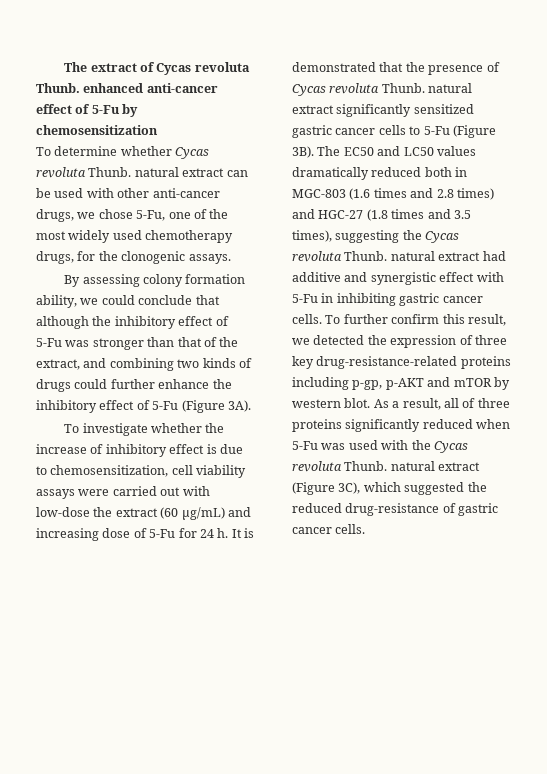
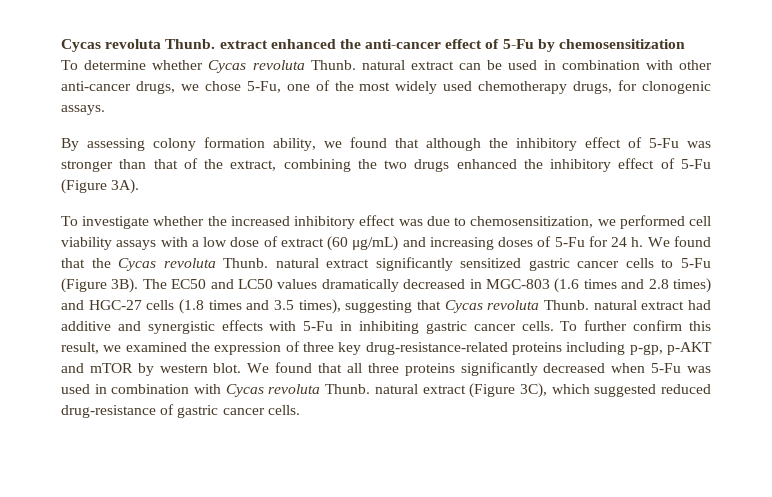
- The extract of Cycas revoluta Thunb. enhanced anti-cancer effect of 5-Fu by chemosensitization
+ Cycas revoluta Thunb. extract enhanced the anti-cancer effect of 5-Fu by chemosensitization
- To determine whether Cycas revoluta Thunb. natural extract can be used with other anti-cancer drugs, we chose 5-Fu, one of the most widely used chemotherapy drugs, for the clonogenic assays.
+ To determine whether Cycas revoluta Thunb. natural extract can be used in combination with other anti-cancer drugs, we chose 5-Fu, one of the most widely used chemotherapy drugs, for clonogenic assays.
- By assessing colony formation ability, we could conclude that although the inhibitory effect of 5-Fu was stronger than that of the extract, and combining two kinds of drugs could further enhance the inhibitory effect of 5-Fu (Figure 3A).
+ By assessing colony formation ability, we found that although the inhibitory effect of 5-Fu was stronger than that of the extract, combining the two drugs enhanced the inhibitory effect of 5-Fu (Figure 3A).
- To investigate whether the increase of inhibitory effect is due to chemosensitization, cell viability assays were carried out with low-dose the extract (60 μg/mL) and increasing dose of 5-Fu for 24 h.
+ To investigate whether the increased inhibitory effect was due to chemosensitization, we performed cell viability assays with a low dose of extract (60 μg/mL) and increasing doses of 5-Fu for 24 h.
- It is demonstrated that the presence of Cycas revoluta Thunb. natural extract significantly sensitized gastric cancer cells to 5-Fu (Figure 3B).
+ We found that the Cycas revoluta Thunb. natural extract significantly sensitized gastric cancer cells to 5-Fu (Figure 3B).
- The EC50 and LC50 values dramatically reduced both in MGC-803 (1.6 times and 2.8 times) and HGC-27 (1.8 times and 3.5 times), suggesting the Cycas revoluta Thunb. natural extract had additive and synergistic effect with 5-Fu in inhibiting gastric cancer cells.
+ The EC50 and LC50 values dramatically decreased in MGC-803 (1.6 times and 2.8 times) and HGC-27 cells (1.8 times and 3.5 times), suggesting that Cycas revoluta Thunb. natural extract had additive and synergistic effects with 5-Fu in inhibiting gastric cancer cells.
- To further confirm this result, we detected the expression of three key drug-resistance-related proteins including p-gp, p-AKT and mTOR by western blot.
+ To further confirm this result, we examined the expression of three key drug-resistance-related proteins including p-gp, p-AKT and mTOR by western blot.
- As a result, all of three proteins significantly reduced when 5-Fu was used with the Cycas revoluta Thunb. natural extract (Figure 3C), which suggested the reduced drug-resistance of gastric cancer cells.
+ We found that all three proteins significantly decreased when 5-Fu was used in combination with Cycas revoluta Thunb. natural extract (Figure 3C), which suggested reduced drug-resistance of gastric cancer cells.

